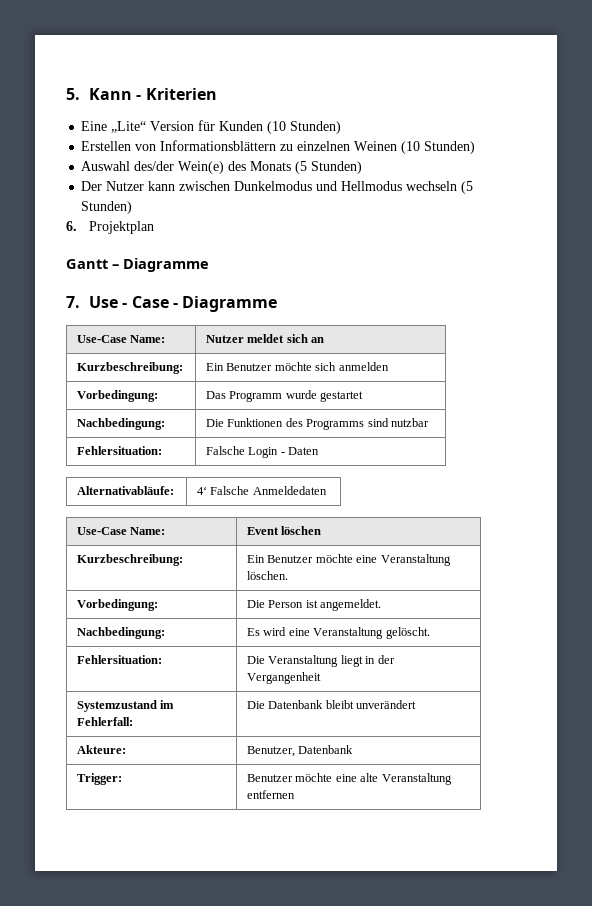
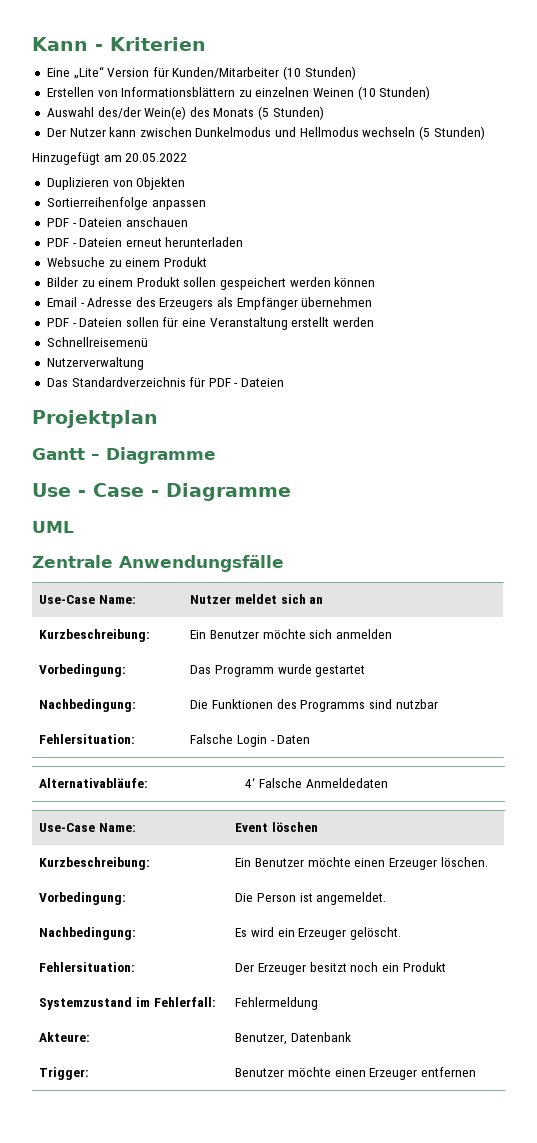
- 5. Kann - Kriterien
+ Kann - Kriterien
- Eine „Lite“ Version für Kunden (10 Stunden)
+ Eine „Lite“ Version für Kunden/Mitarbeiter (10 Stunden)
- 6. Projektplan
+ Hinzugefügt am 20.05.2022
+ Duplizieren von Objekten
+ Sortierreihenfolge anpassen
+ PDF - Dateien anschauen
+ PDF - Dateien erneut herunterladen
+ Websuche zu einem Produkt
+ Bilder zu einem Produkt sollen gespeichert werden können
+ Email - Adresse des Erzeugers als Empfänger übernehmen
+ PDF - Dateien sollen für eine Veranstaltung erstellt werden
+ Schnellreisemenü
+ Nutzerverwaltung
+ Das Standardverzeichnis für PDF - Dateien
+ Projektplan
- 7. Use - Case - Diagramme
+ Use - Case - Diagramme
+ UML
+ Zentrale Anwendungsfälle
- Kurzbeschreibung: | Ein Benutzer möchte eine Veranstaltung löschen.
+ Kurzbeschreibung: | Ein Benutzer möchte einen Erzeuger löschen.
- Nachbedingung: | Es wird eine Veranstaltung gelöscht.
+ Nachbedingung: | Es wird ein Erzeuger gelöscht.
- Fehlersituation: | Die Veranstaltung liegt in der Vergangenheit
+ Fehlersituation: | Der Erzeuger besitzt noch ein Produkt
- Systemzustand im Fehlerfall: | Die Datenbank bleibt unverändert
+ Systemzustand im Fehlerfall: | Fehlermeldung
- Trigger: | Benutzer möchte eine alte Veranstaltung entfernen
+ Trigger: | Benutzer möchte einen Erzeuger entfernen

